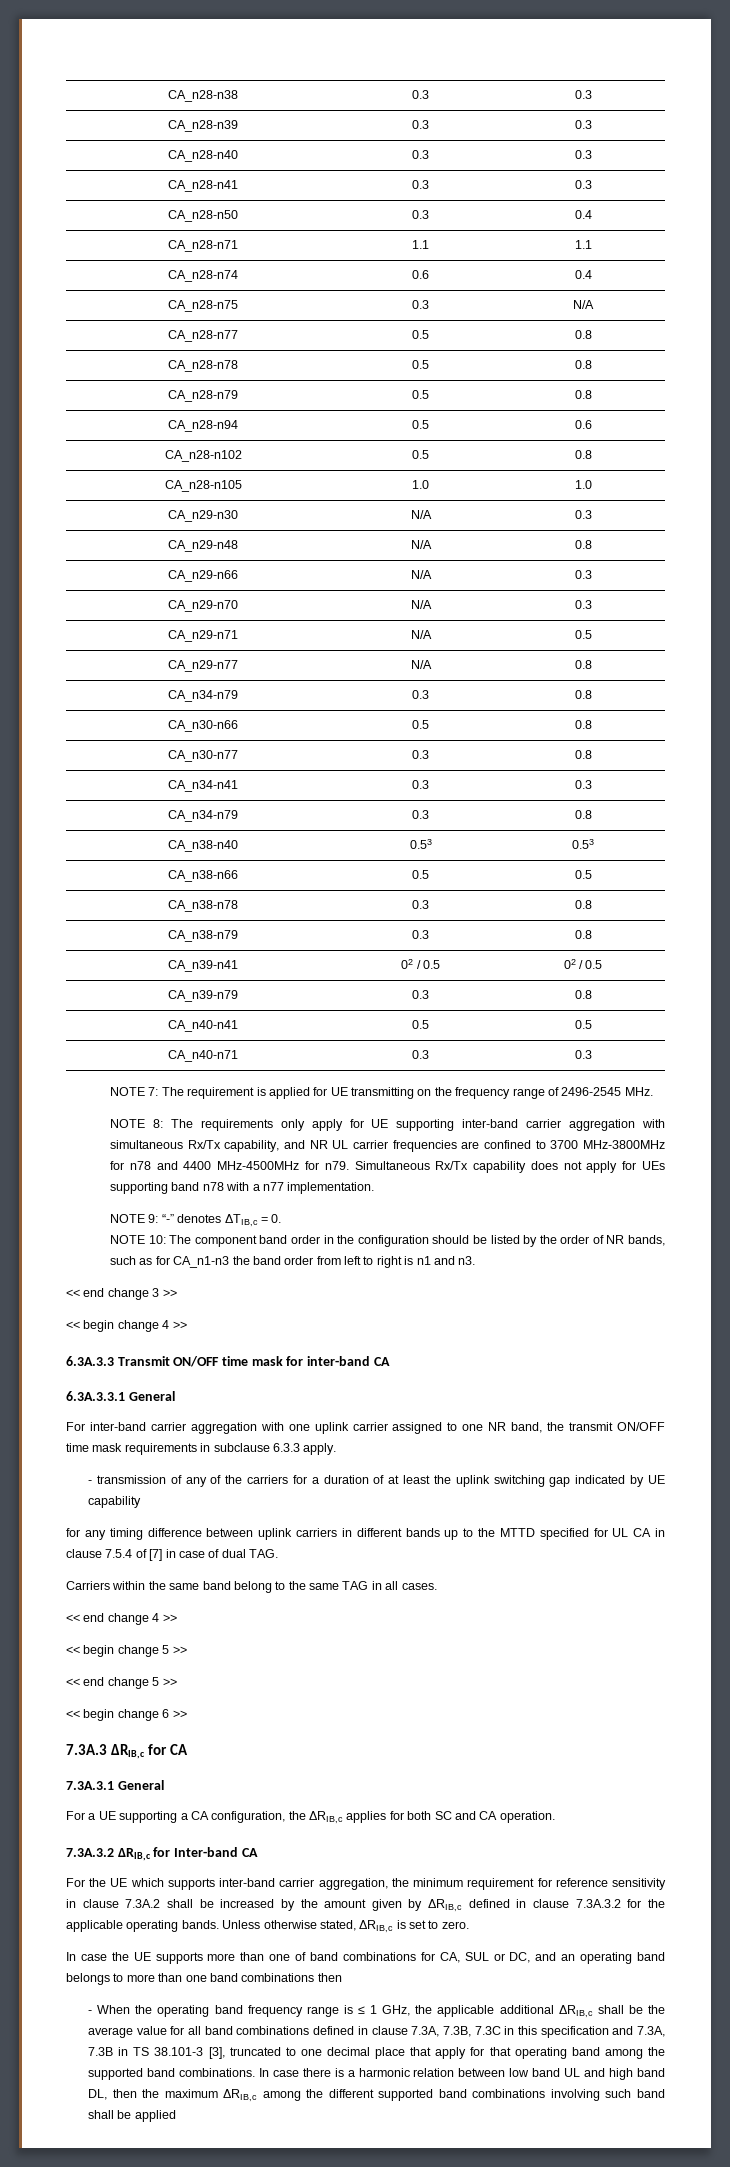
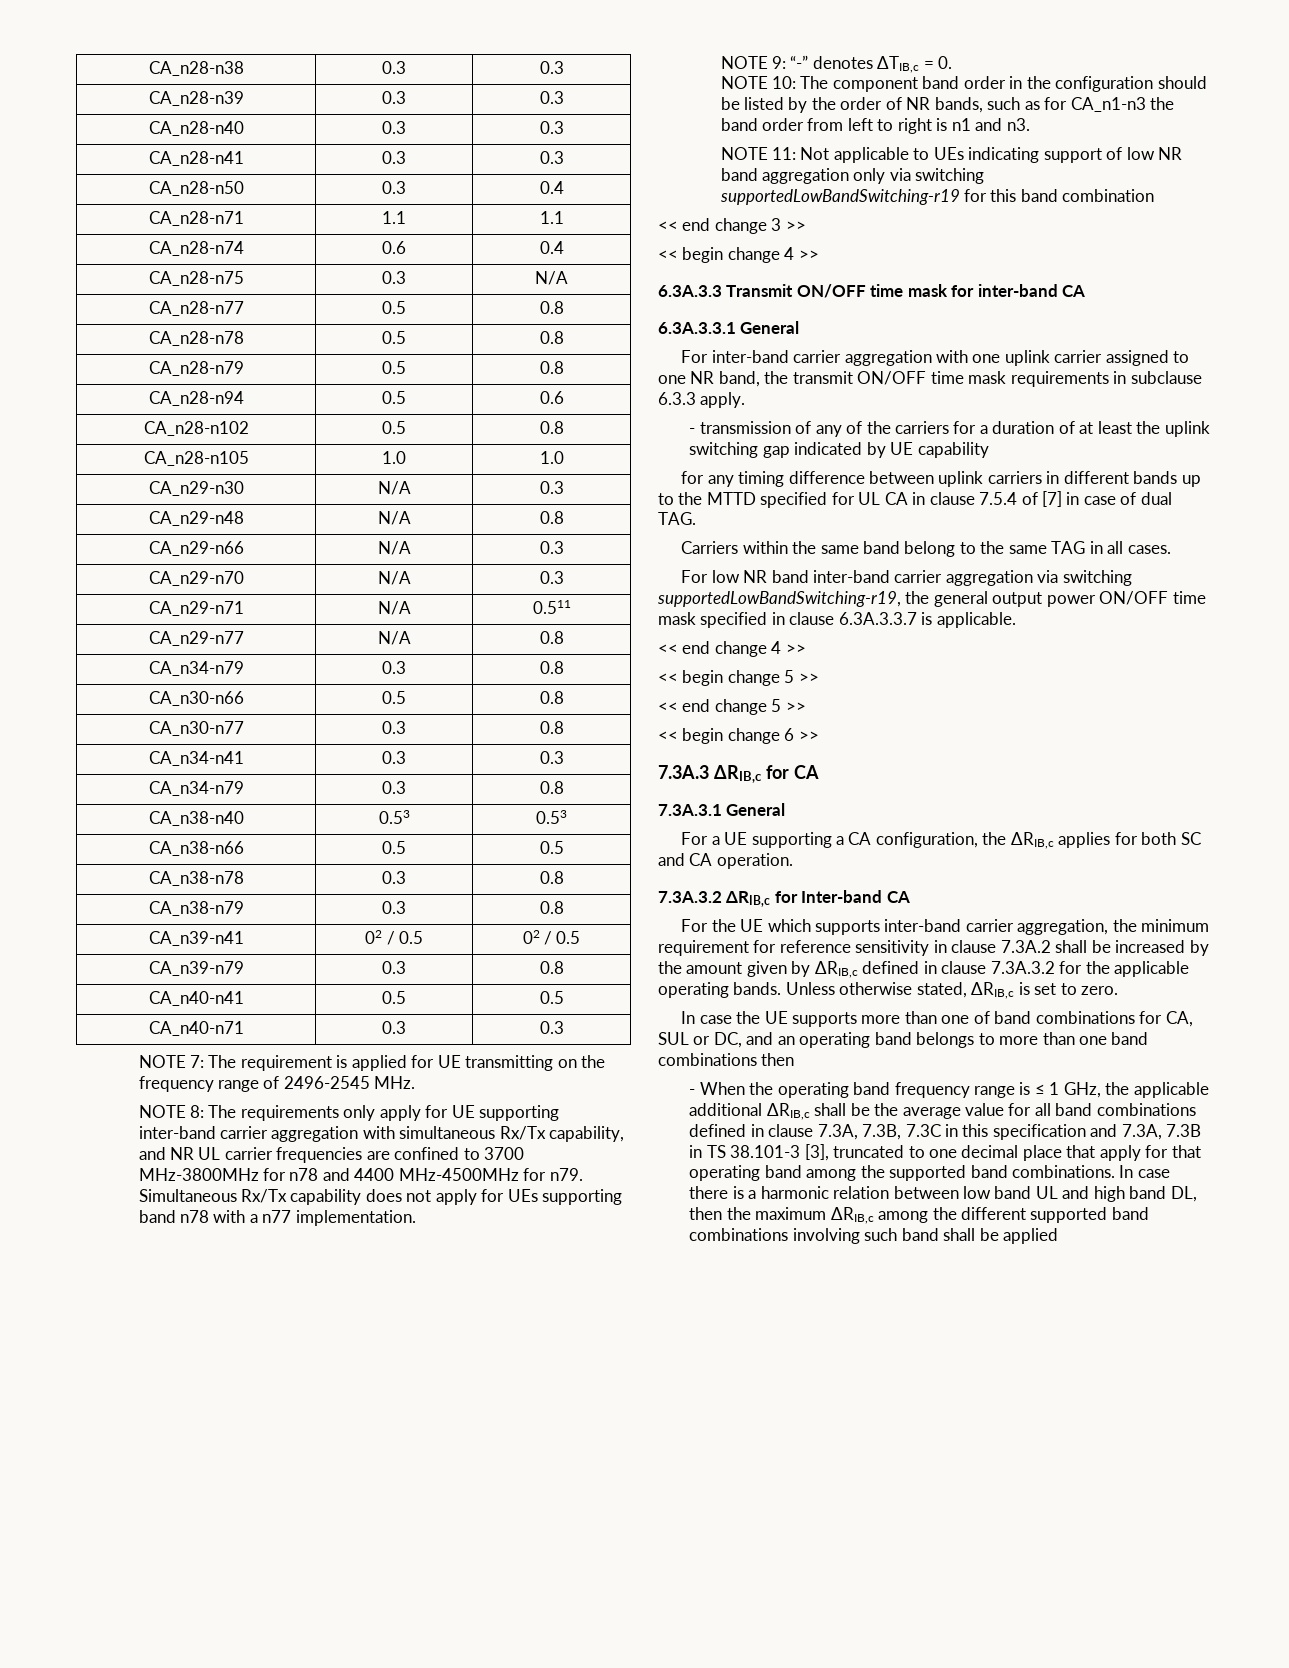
- CA_n29-n71 | N/A | 0.5
+ CA_n29-n71 | N/A | 0.511
+ NOTE 11: Not applicable to UEs indicating support of low NR band aggregation only via switching supportedLowBandSwitching-r19 for this band combination
+ For low NR band inter-band carrier aggregation via switching supportedLowBandSwitching-r19, the general output power ON/OFF time mask specified in clause 6.3A.3.3.7 is applicable.

